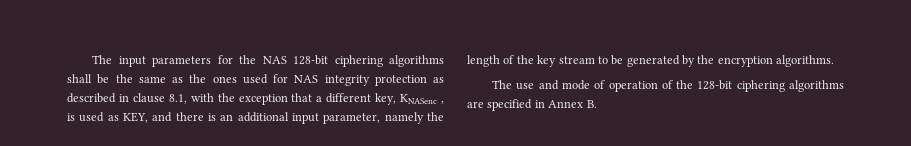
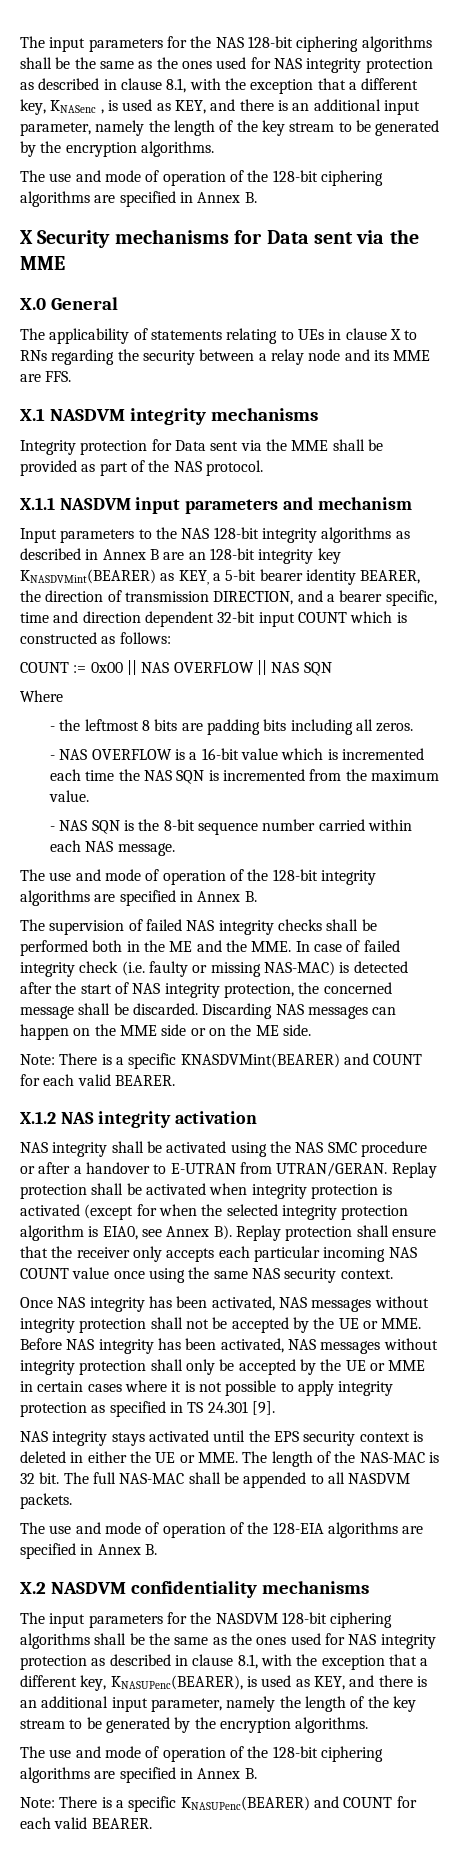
+ X Security mechanisms for Data sent via the MME
+ X.0 General
+ The applicability of statements relating to UEs in clause X to RNs regarding the security between a relay node and its MME are FFS.
+ X.1 NASDVM integrity mechanisms
+ Integrity protection for Data sent via the MME shall be provided as part of the NAS protocol.
+ X.1.1 NASDVM input parameters and mechanism
+ Input parameters to the NAS 128-bit integrity algorithms as described in Annex B are an 128-bit integrity key KNASDVMint(BEARER) as KEY, a 5-bit bearer identity BEARER, the direction of transmission DIRECTION, and a bearer specific, time and direction dependent 32-bit input COUNT which is constructed as follows:
+ COUNT := 0x00 || NAS OVERFLOW || NAS SQN
+ Where
+ - the leftmost 8 bits are padding bits including all zeros.
+ - NAS OVERFLOW is a 16-bit value which is incremented each time the NAS SQN is incremented from the maximum value.
+ - NAS SQN is the 8-bit sequence number carried within each NAS message.
+ The use and mode of operation of the 128-bit integrity algorithms are specified in Annex B.
+ The supervision of failed NAS integrity checks shall be performed both in the ME and the MME. In case of failed integrity check (i.e. faulty or missing NAS-MAC) is detected after the start of NAS integrity protection, the concerned message shall be discarded. Discarding NAS messages can happen on the MME side or on the ME side.
+ Note: There is a specific KNASDVMint(BEARER) and COUNT for each valid BEARER.
+ X.1.2 NAS integrity activation
+ NAS integrity shall be activated using the NAS SMC procedure or after a handover to E-UTRAN from UTRAN/GERAN. Replay protection shall be activated when integrity protection is activated (except for when the selected integrity protection algorithm is EIA0, see Annex B). Replay protection shall ensure that the receiver only accepts each particular incoming NAS COUNT value once using the same NAS security context.
+ Once NAS integrity has been activated, NAS messages without integrity protection shall not be accepted by the UE or MME. Before NAS integrity has been activated, NAS messages without integrity protection shall only be accepted by the UE or MME in certain cases where it is not possible to apply integrity protection as specified in TS 24.301 [9].
+ NAS integrity stays activated until the EPS security context is deleted in either the UE or MME. The length of the NAS-MAC is 32 bit. The full NAS-MAC shall be appended to all NASDVM packets.
+ The use and mode of operation of the 128-EIA algorithms are specified in Annex B.
+ X.2 NASDVM confidentiality mechanisms
+ The input parameters for the NASDVM 128-bit ciphering algorithms shall be the same as the ones used for NAS integrity protection as described in clause 8.1, with the exception that a different key, KNASUPenc(BEARER), is used as KEY, and there is an additional input parameter, namely the length of the key stream to be generated by the encryption algorithms.
+ The use and mode of operation of the 128-bit ciphering algorithms are specified in Annex B.
+ Note: There is a specific KNASUPenc(BEARER) and COUNT for each valid BEARER.

